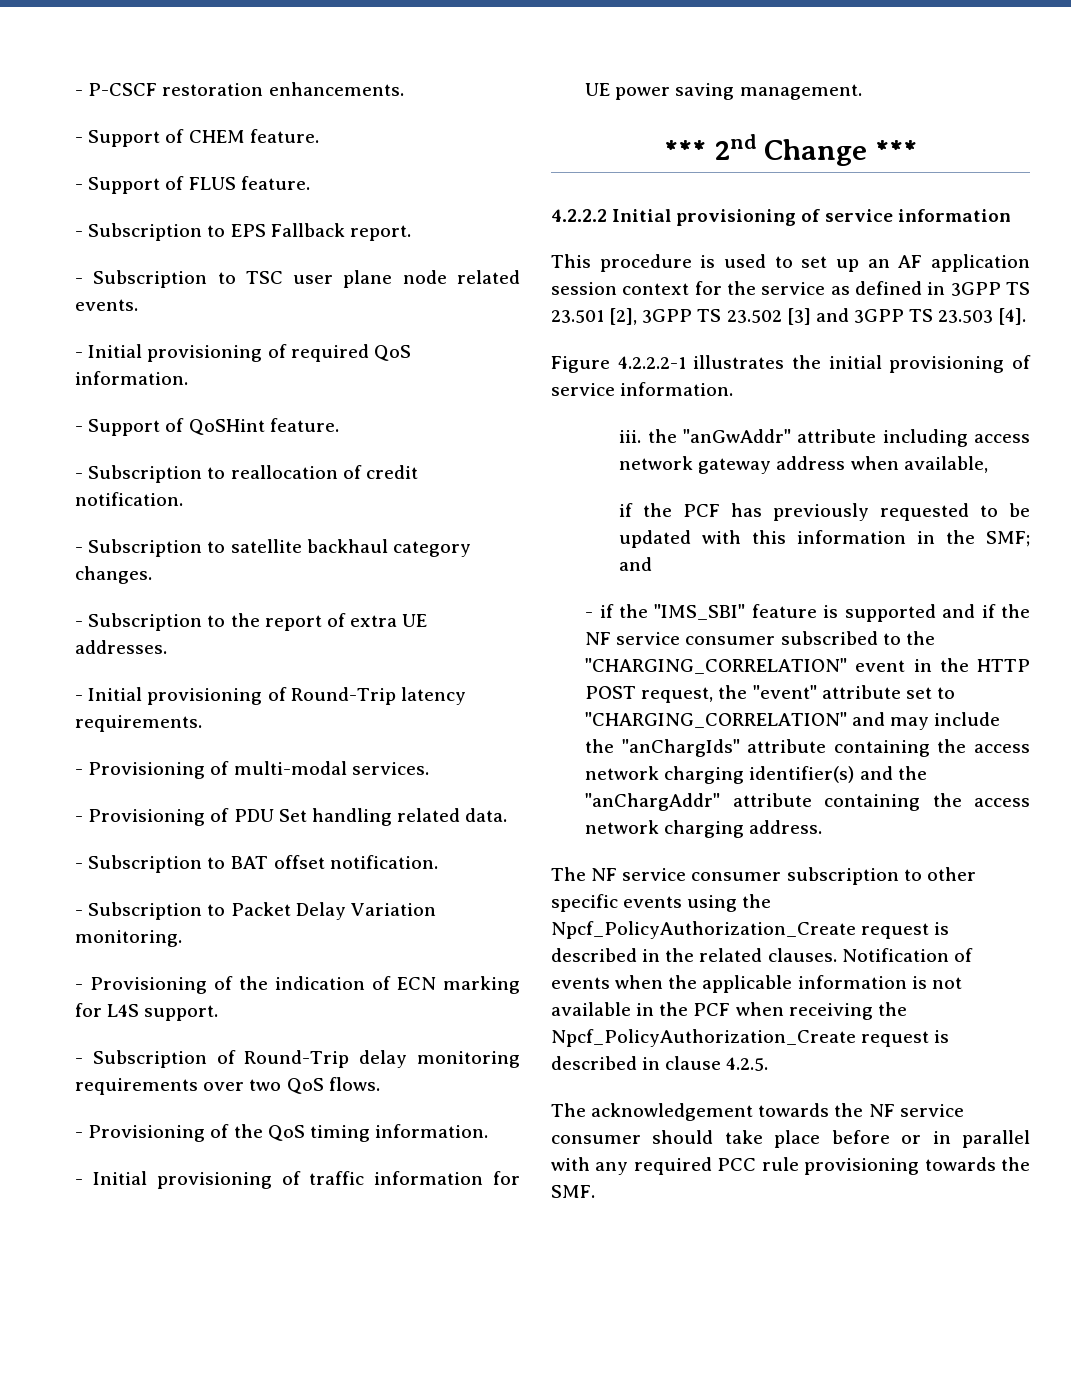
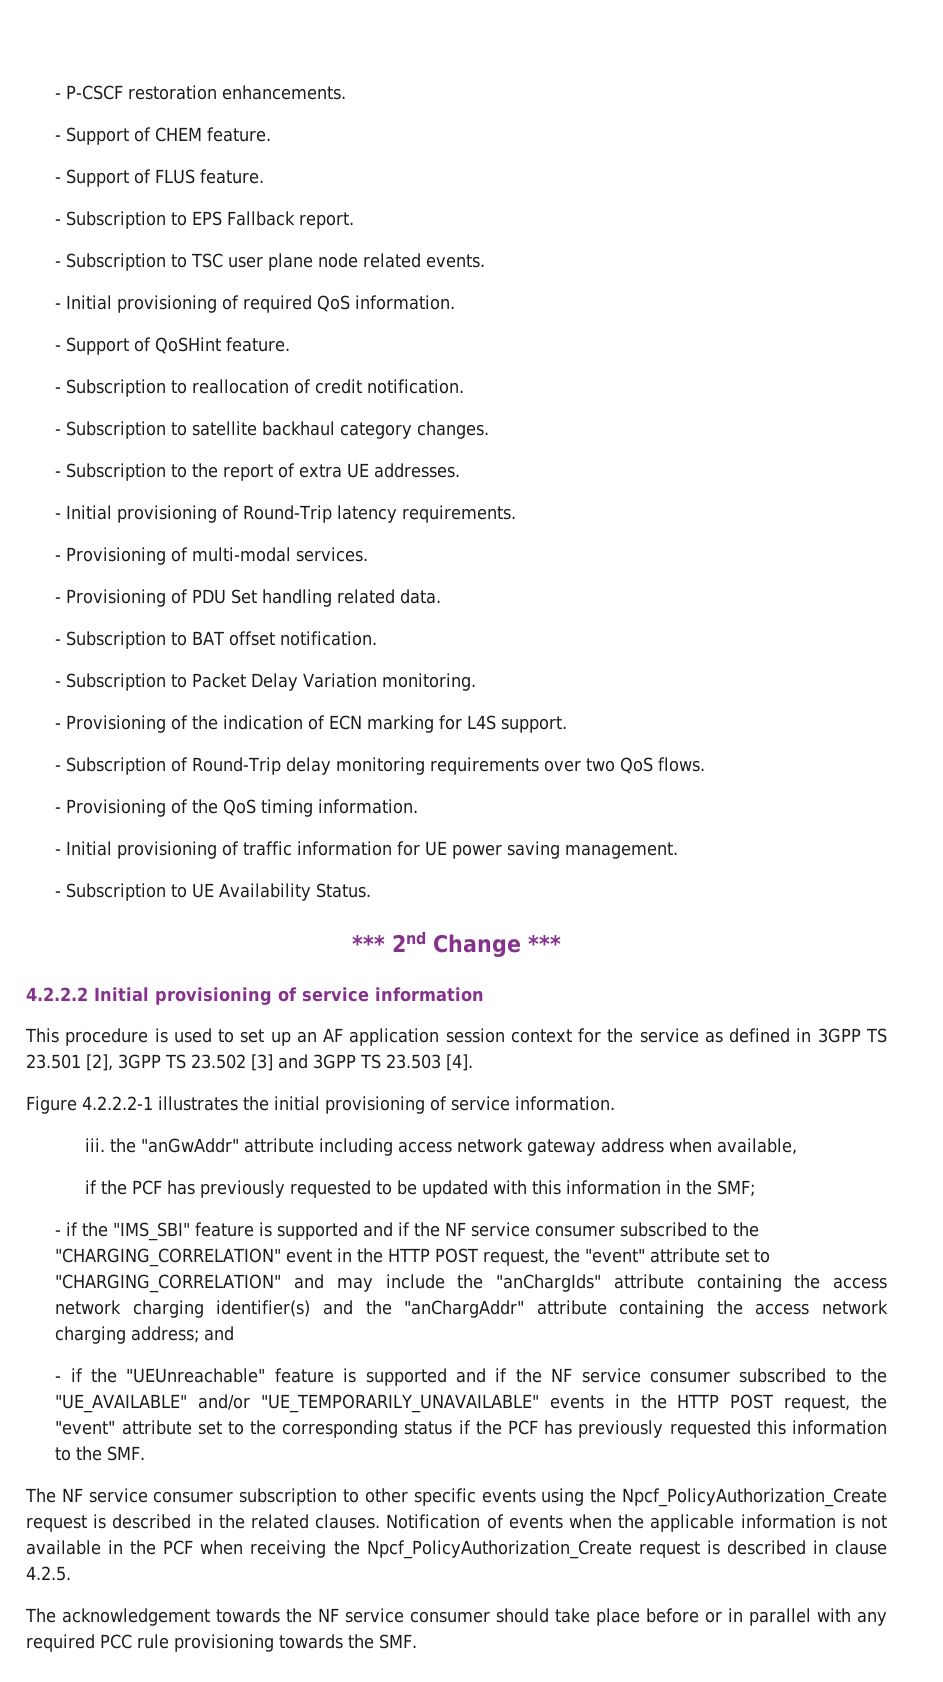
+ - Subscription to UE Availability Status.
- if the PCF has previously requested to be updated with this information in the SMF; and
+ if the PCF has previously requested to be updated with this information in the SMF;
- - if the "IMS_SBI" feature is supported and if the NF service consumer subscribed to the "CHARGING_CORRELATION" event in the HTTP POST request, the "event" attribute set to "CHARGING_CORRELATION" and may include the "anChargIds" attribute containing the access network charging identifier(s) and the "anChargAddr" attribute containing the access network charging address.
+ - if the "IMS_SBI" feature is supported and if the NF service consumer subscribed to the "CHARGING_CORRELATION" event in the HTTP POST request, the "event" attribute set to "CHARGING_CORRELATION" and may include the "anChargIds" attribute containing the access network charging identifier(s) and the "anChargAddr" attribute containing the access network charging address; and
+ - if the "UEUnreachable" feature is supported and if the NF service consumer subscribed to the "UE_AVAILABLE" and/or "UE_TEMPORARILY_UNAVAILABLE" events in the HTTP POST request, the "event" attribute set to the corresponding status if the PCF has previously requested this information to the SMF.

